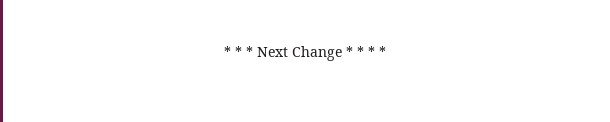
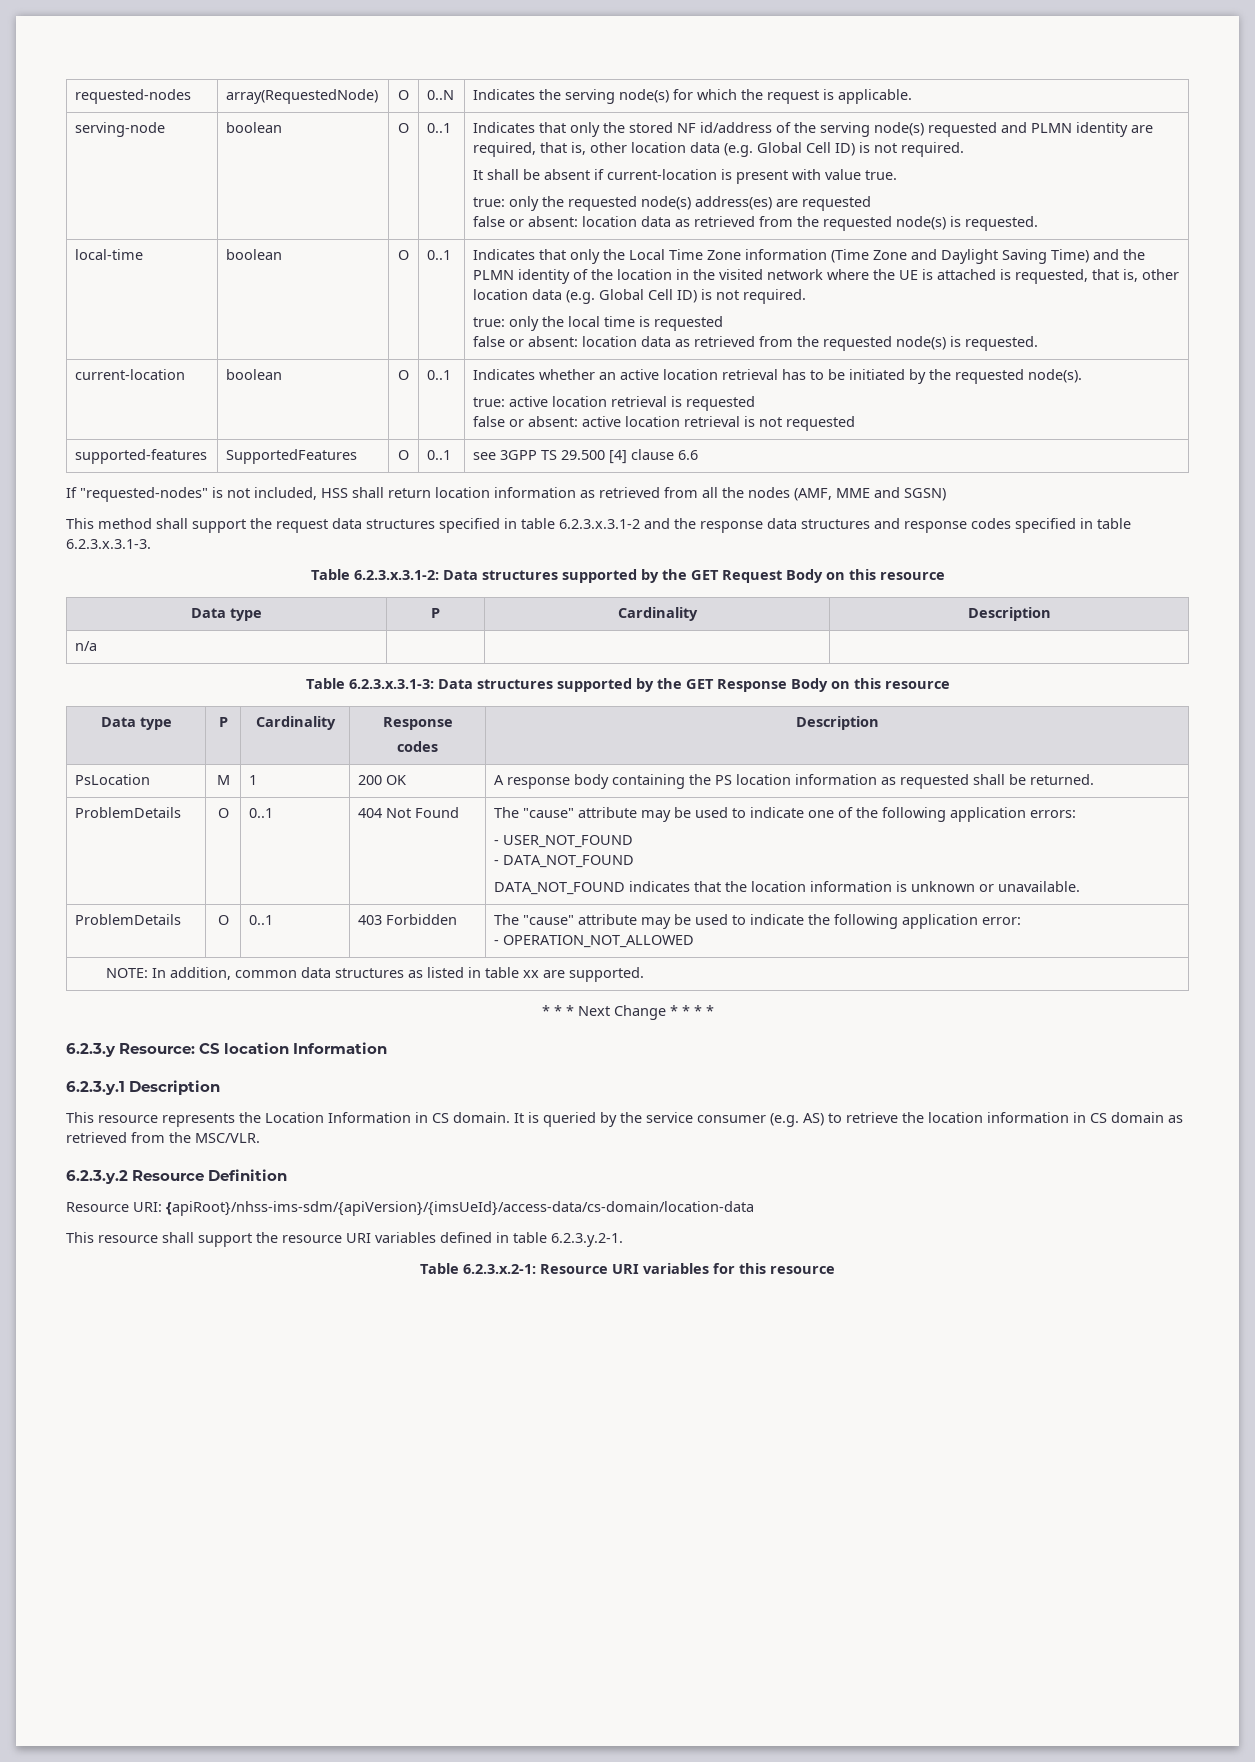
+ requested-nodes | array(RequestedNode) | O | 0..N | Indicates the serving node(s) for which the request is applicable.
+ serving-node | boolean | O | 0..1 | Indicates that only the stored NF id/address of the serving node(s) requested and PLMN identity are required, that is, other location data (e.g. Global Cell ID) is not required.
+ It shall be absent if current-location is present with value true.
+ true: only the requested node(s) address(es) are requested
+ false or absent: location data as retrieved from the requested node(s) is requested.
+ local-time | boolean | O | 0..1 | Indicates that only the Local Time Zone information (Time Zone and Daylight Saving Time) and the PLMN identity of the location in the visited network where the UE is attached is requested, that is, other location data (e.g. Global Cell ID) is not required.
+ true: only the local time is requested
+ false or absent: location data as retrieved from the requested node(s) is requested.
+ current-location | boolean | O | 0..1 | Indicates whether an active location retrieval has to be initiated by the requested node(s).
+ true: active location retrieval is requested
+ false or absent: active location retrieval is not requested
+ supported-features | SupportedFeatures | O | 0..1 | see 3GPP TS 29.500 [4] clause 6.6
+ If "requested-nodes" is not included, HSS shall return location information as retrieved from all the nodes (AMF, MME and SGSN)
+ This method shall support the request data structures specified in table 6.2.3.x.3.1-2 and the response data structures and response codes specified in table 6.2.3.x.3.1-3.
+ Table 6.2.3.x.3.1-2: Data structures supported by the GET Request Body on this resource
+ Data type | P | Cardinality | Description
+ n/a | | |
+ Table 6.2.3.x.3.1-3: Data structures supported by the GET Response Body on this resource
+ Data type | P | Cardinality | Response
+ codes | Description
+ PsLocation | M | 1 | 200 OK | A response body containing the PS location information as requested shall be returned.
+ ProblemDetails | O | 0..1 | 404 Not Found | The "cause" attribute may be used to indicate one of the following application errors:
+ - USER_NOT_FOUND
+ - DATA_NOT_FOUND
+ DATA_NOT_FOUND indicates that the location information is unknown or unavailable.
+ ProblemDetails | O | 0..1 | 403 Forbidden | The "cause" attribute may be used to indicate the following application error:
+ - OPERATION_NOT_ALLOWED
+ NOTE: In addition, common data structures as listed in table xx are supported.
+ 6.2.3.y Resource: CS location Information
+ 6.2.3.y.1 Description
+ This resource represents the Location Information in CS domain. It is queried by the service consumer (e.g. AS) to retrieve the location information in CS domain as retrieved from the MSC/VLR.
+ 6.2.3.y.2 Resource Definition
+ Resource URI: {apiRoot}/nhss-ims-sdm/{apiVersion}/{imsUeId}/access-data/cs-domain/location-data
+ This resource shall support the resource URI variables defined in table 6.2.3.y.2-1.
+ Table 6.2.3.x.2-1: Resource URI variables for this resource

